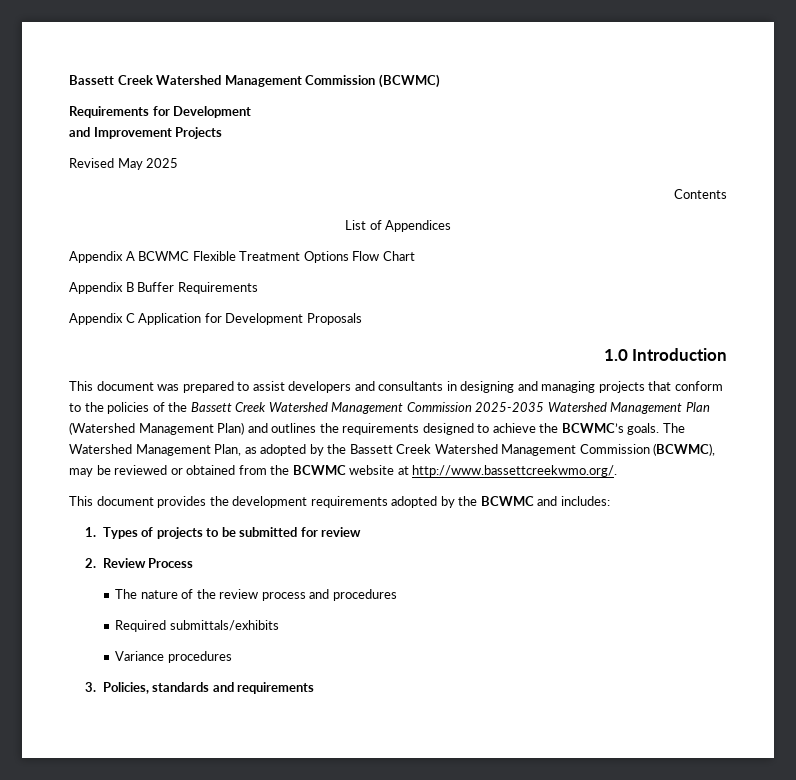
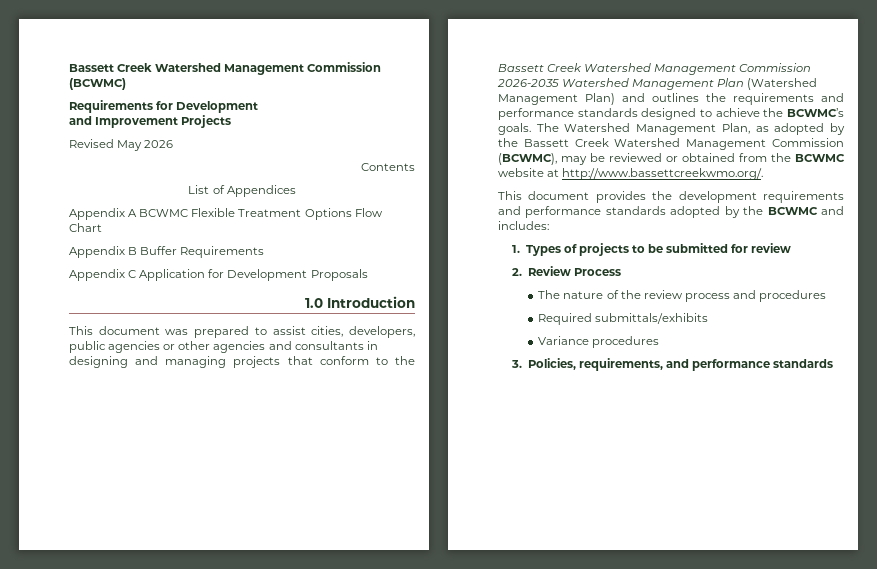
- Revised May 2025
+ Revised May 2026
- This document was prepared to assist developers and consultants in designing and managing projects that conform to the policies of the Bassett Creek Watershed Management Commission 2025-2035 Watershed Management Plan (Watershed Management Plan) and outlines the requirements designed to achieve the BCWMC’s goals.
+ This document was prepared to assist cities, developers, public agencies or other agencies and consultants in designing and managing projects that conform to the Bassett Creek Watershed Management Commission 2026-2035 Watershed Management Plan (Watershed Management Plan) and outlines the requirements and performance standards designed to achieve the BCWMC’s goals.
- This document provides the development requirements adopted by the BCWMC and includes:
+ This document provides the development requirements and performance standards adopted by the BCWMC and includes:
- 3. Policies, standards and requirements
+ 3. Policies, requirements, and performance standards

